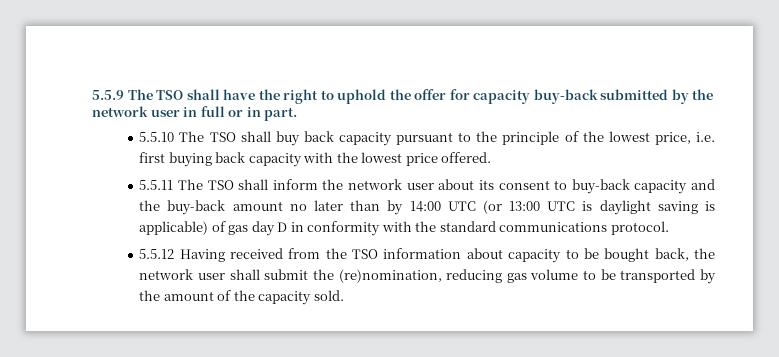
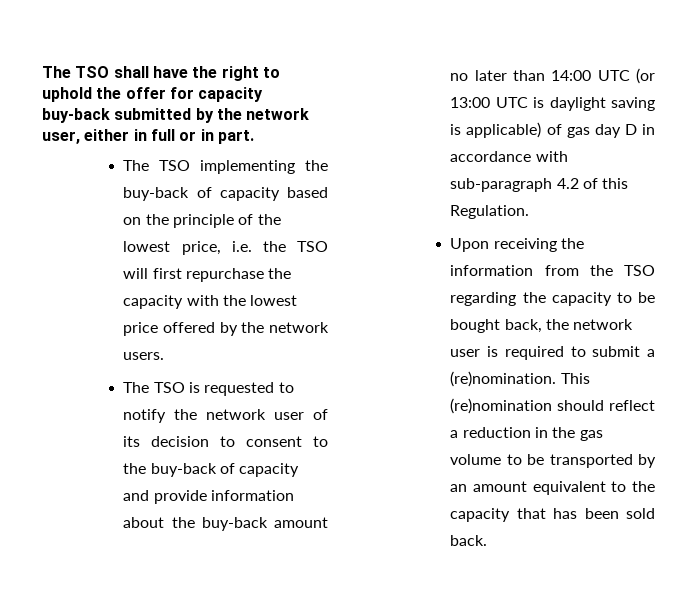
- 5.5.9 The TSO shall have the right to uphold the offer for capacity buy-back submitted by the network user in full or in part.
+ The TSO shall have the right to uphold the offer for capacity buy-back submitted by the network user, either in full or in part.
- 5.5.10 The TSO shall buy back capacity pursuant to the principle of the lowest price, i.e. first buying back capacity with the lowest price offered.
- 5.5.11 The TSO shall inform the network user about its consent to buy-back capacity and the buy-back amount no later than by 14:00 UTC (or 13:00 UTC is daylight saving is applicable) of gas day D in conformity with the standard communications protocol.
- 5.5.12 Having received from the TSO information about capacity to be bought back, the network user shall submit the (re)nomination, reducing gas volume to be transported by the amount of the capacity sold.
+ The TSO implementing the buy-back of capacity based on the principle of the lowest price, i.e. the TSO will first repurchase the capacity with the lowest price offered by the network users.
+ The TSO is requested to notify the network user of its decision to consent to the buy-back of capacity and provide information about the buy-back amount no later than 14:00 UTC (or 13:00 UTC is daylight saving is applicable) of gas day D in accordance with sub-paragraph 4.2 of this Regulation.
+ Upon receiving the information from the TSO regarding the capacity to be bought back, the network user is required to submit a (re)nomination. This (re)nomination should reflect a reduction in the gas volume to be transported by an amount equivalent to the capacity that has been sold back.

